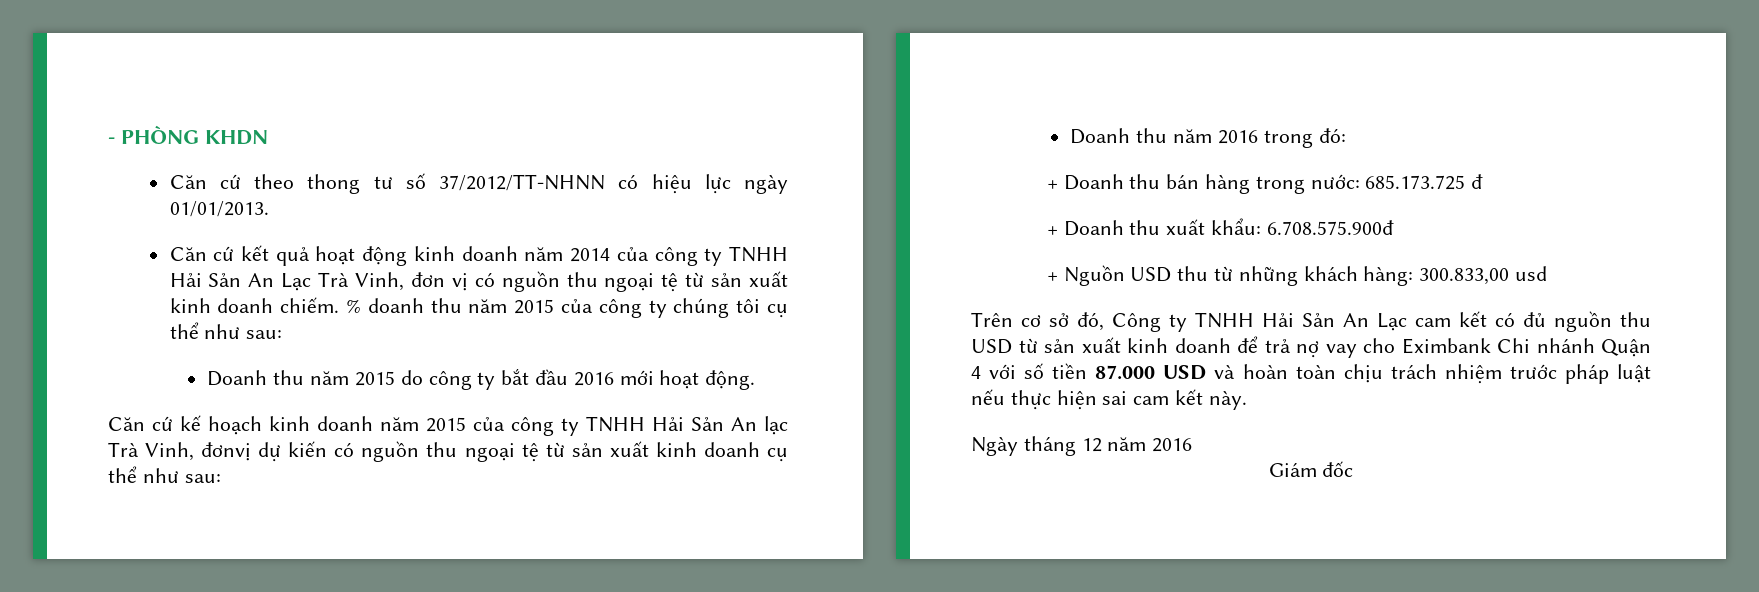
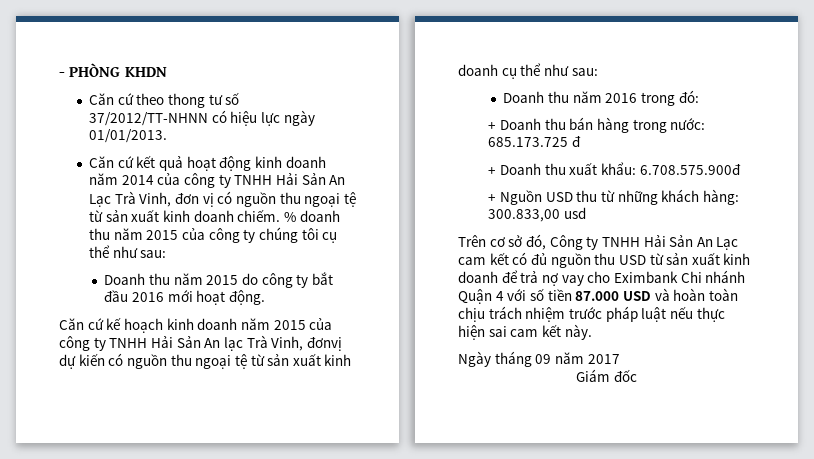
- Ngày tháng 12 năm 2016
+ Ngày tháng 09 năm 2017

